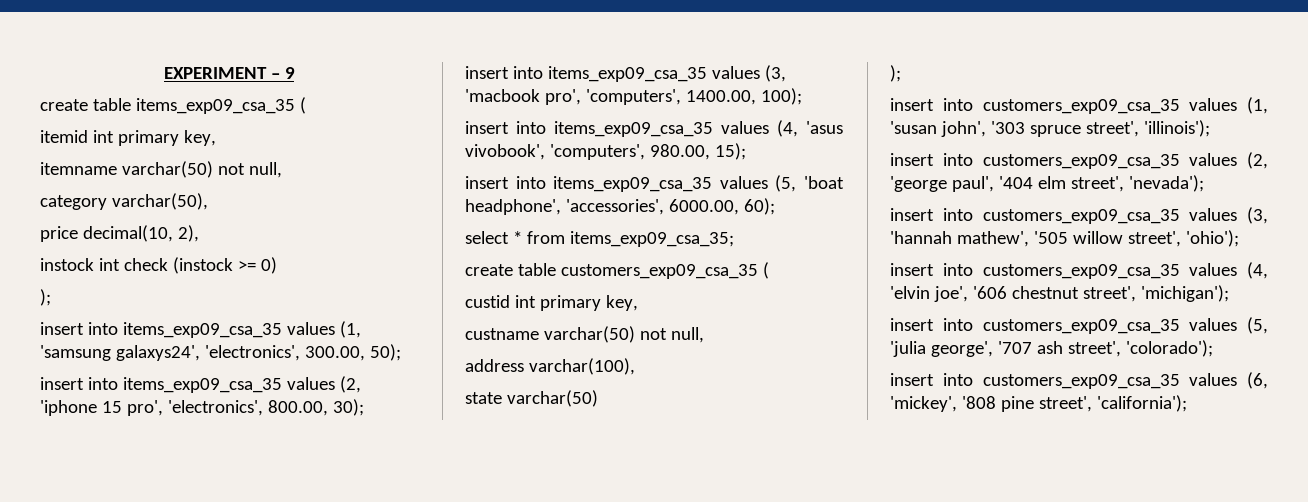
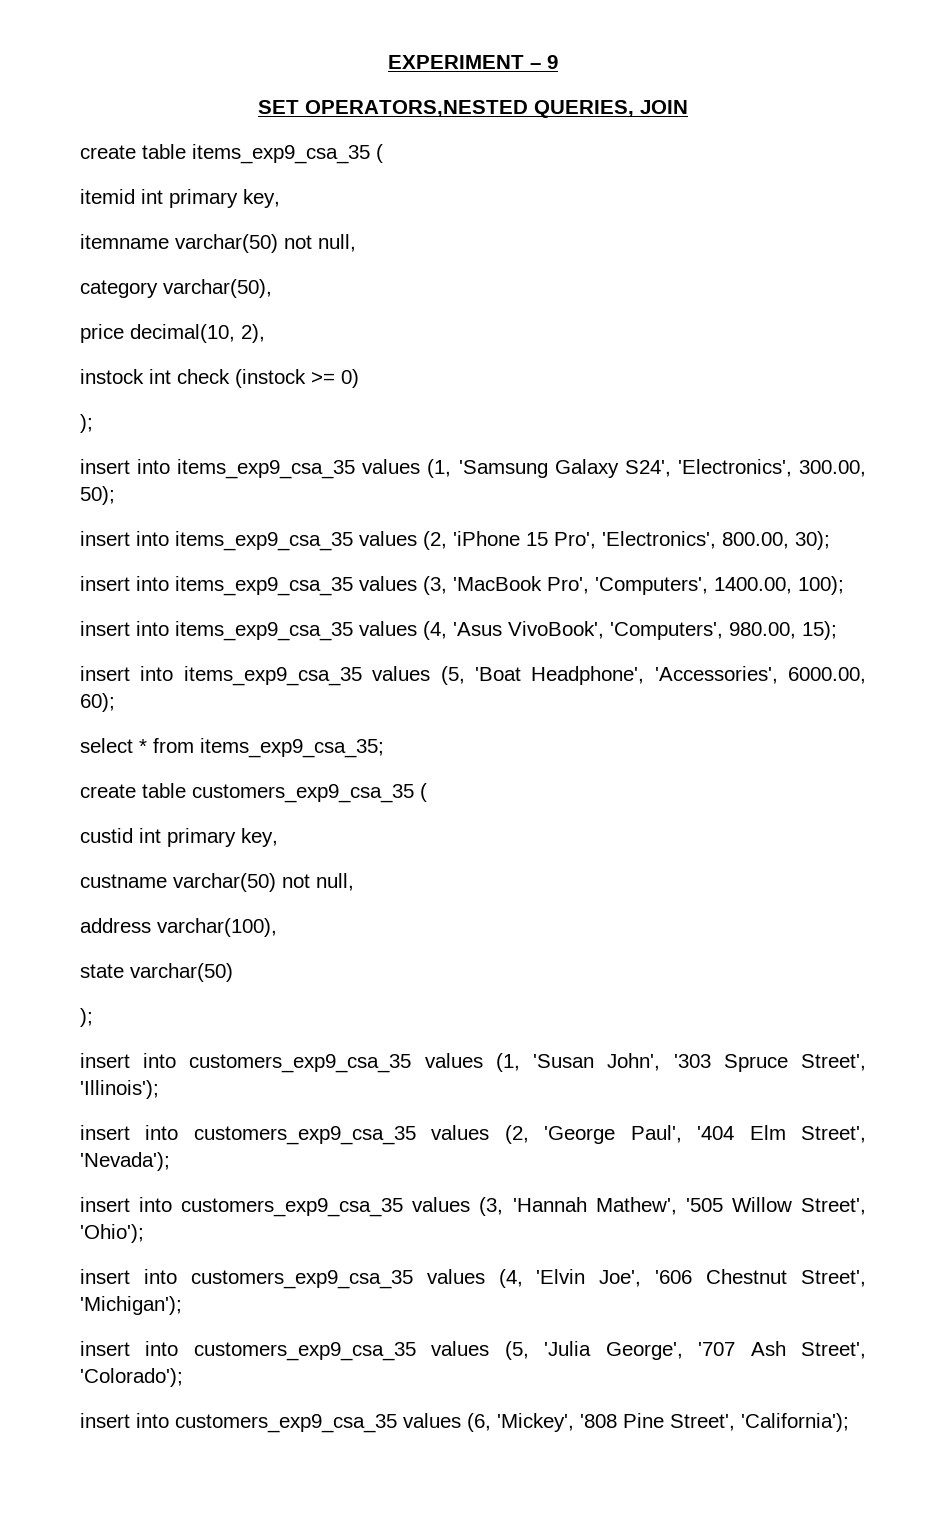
- create table items_exp09_csa_35 (
+ SET OPERATORS,NESTED QUERIES, JOIN
+ create table items_exp9_csa_35 (
- insert into items_exp09_csa_35 values (1, 'samsung galaxys24', 'electronics', 300.00, 50);
+ insert into items_exp9_csa_35 values (1, 'Samsung Galaxy S24', 'Electronics', 300.00, 50);
- insert into items_exp09_csa_35 values (2, 'iphone 15 pro', 'electronics', 800.00, 30);
+ insert into items_exp9_csa_35 values (2, 'iPhone 15 Pro', 'Electronics', 800.00, 30);
- insert into items_exp09_csa_35 values (3, 'macbook pro', 'computers', 1400.00, 100);
+ insert into items_exp9_csa_35 values (3, 'MacBook Pro', 'Computers', 1400.00, 100);
- insert into items_exp09_csa_35 values (4, 'asus vivobook', 'computers', 980.00, 15);
+ insert into items_exp9_csa_35 values (4, 'Asus VivoBook', 'Computers', 980.00, 15);
- insert into items_exp09_csa_35 values (5, 'boat headphone', 'accessories', 6000.00, 60);
+ insert into items_exp9_csa_35 values (5, 'Boat Headphone', 'Accessories', 6000.00, 60);
- select * from items_exp09_csa_35;
- create table customers_exp09_csa_35 (
+ select * from items_exp9_csa_35;
+ create table customers_exp9_csa_35 (
- insert into customers_exp09_csa_35 values (1, 'susan john', '303 spruce street', 'illinois');
- insert into customers_exp09_csa_35 values (2, 'george paul', '404 elm street', 'nevada');
- insert into customers_exp09_csa_35 values (3, 'hannah mathew', '505 willow street', 'ohio');
- insert into customers_exp09_csa_35 values (4, 'elvin joe', '606 chestnut street', 'michigan');
- insert into customers_exp09_csa_35 values (5, 'julia george', '707 ash street', 'colorado');
- insert into customers_exp09_csa_35 values (6, 'mickey', '808 pine street', 'california');
+ insert into customers_exp9_csa_35 values (1, 'Susan John', '303 Spruce Street', 'Illinois');
+ insert into customers_exp9_csa_35 values (2, 'George Paul', '404 Elm Street', 'Nevada');
+ insert into customers_exp9_csa_35 values (3, 'Hannah Mathew', '505 Willow Street', 'Ohio');
+ insert into customers_exp9_csa_35 values (4, 'Elvin Joe', '606 Chestnut Street', 'Michigan');
+ insert into customers_exp9_csa_35 values (5, 'Julia George', '707 Ash Street', 'Colorado');
+ insert into customers_exp9_csa_35 values (6, 'Mickey', '808 Pine Street', 'California');

